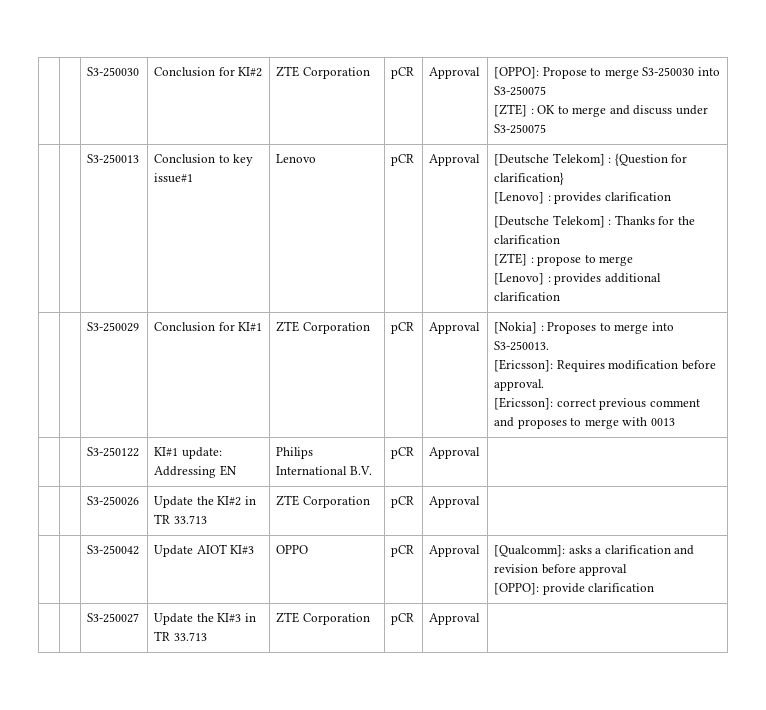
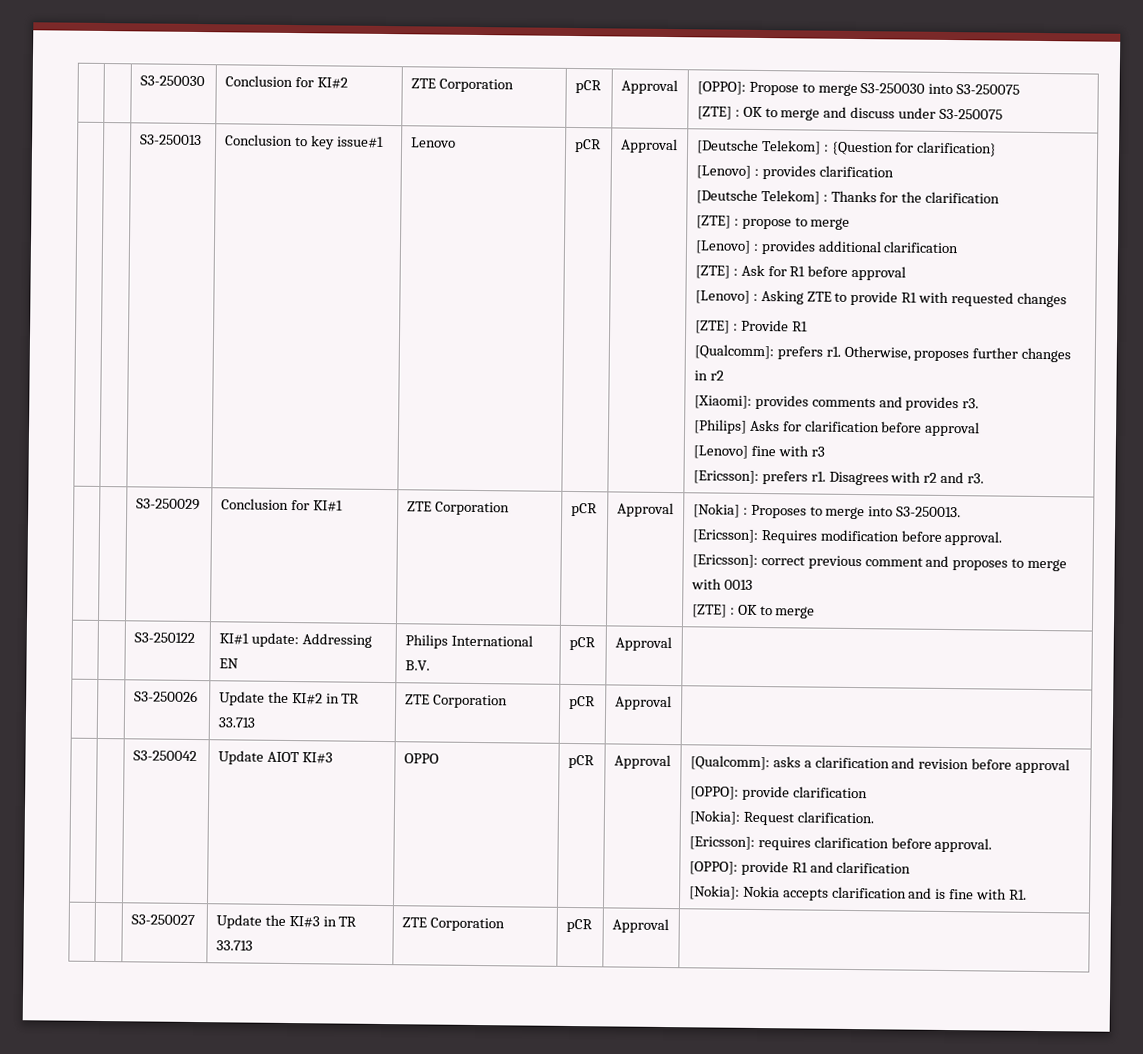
+ [ZTE] : Ask for R1 before approval
+ [Lenovo] : Asking ZTE to provide R1 with requested changes
+ [ZTE] : Provide R1
+ [Qualcomm]: prefers r1. Otherwise, proposes further changes in r2
+ [Xiaomi]: provides comments and provides r3.
+ [Philips] Asks for clarification before approval
+ [Lenovo] fine with r3
+ [Ericsson]: prefers r1. Disagrees with r2 and r3.
  | | S3-250029 | Conclusion for KI#1 | ZTE Corporation | pCR | Approval | [Nokia] : Proposes to merge into S3-250013.
  [Ericsson]: Requires modification before approval.
  [Ericsson]: correct previous comment and proposes to merge with 0013
+ [ZTE] : OK to merge
  | | S3-250042 | Update AIOT KI#3 | OPPO | pCR | Approval | [Qualcomm]: asks a clarification and revision before approval
  [OPPO]: provide clarification
+ [Nokia]: Request clarification.
+ [Ericsson]: requires clarification before approval.
+ [OPPO]: provide R1 and clarification
+ [Nokia]: Nokia accepts clarification and is fine with R1.

